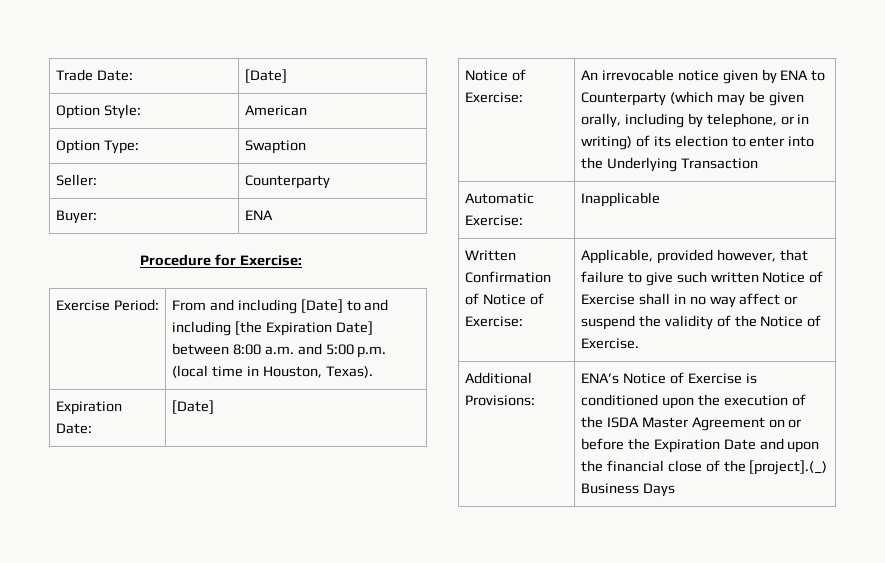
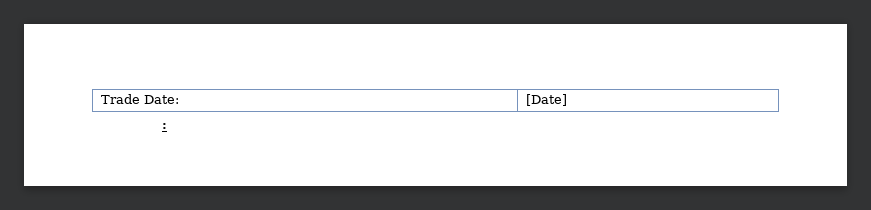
- Option Style: | American
- Option Type: | Swaption
- Seller: | Counterparty
- Buyer: | ENA
- Procedure for Exercise:
- Exercise Period: | From and including [Date] to and including [the Expiration Date] between 8:00 a.m. and 5:00 p.m. (local time in Houston, Texas).
- Expiration Date: | [Date]
- Notice of Exercise: | An irrevocable notice given by ENA to Counterparty (which may be given orally, including by telephone, or in writing) of its election to enter into the Underlying Transaction
- Automatic Exercise: | Inapplicable
- Written Confirmation of Notice of Exercise: | Applicable, provided however, that failure to give such written Notice of Exercise shall in no way affect or suspend the validity of the Notice of Exercise.
- Additional Provisions: | ENA’s Notice of Exercise is conditioned upon the execution of the ISDA Master Agreement on or before the Expiration Date and upon the financial close of the [project].(_) Business Days
+ :

